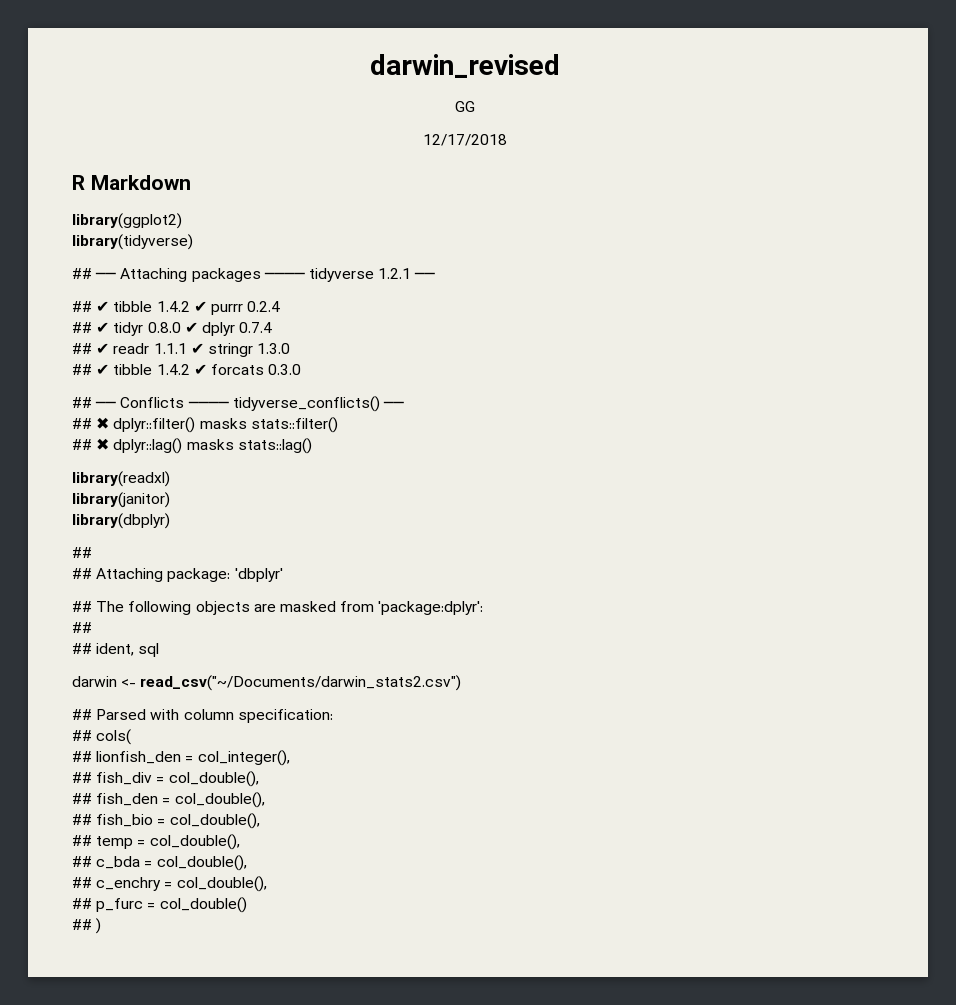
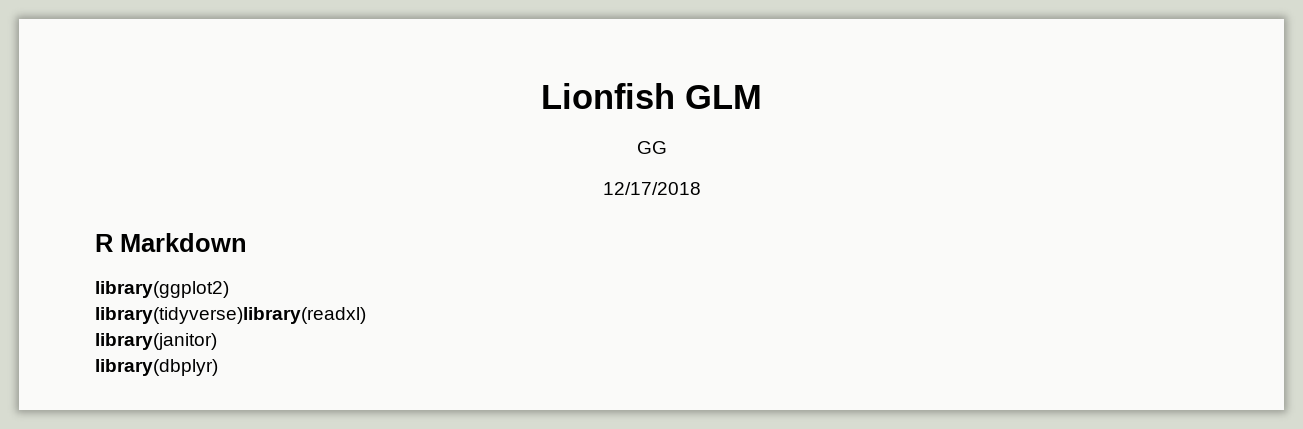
- darwin_revised
+ Lionfish GLM
- library(tidyverse)
- ## ── Attaching packages ──── tidyverse 1.2.1 ──
- ## ✔ tibble 1.4.2 ✔ purrr 0.2.4
- ## ✔ tidyr 0.8.0 ✔ dplyr 0.7.4
- ## ✔ readr 1.1.1 ✔ stringr 1.3.0
- ## ✔ tibble 1.4.2 ✔ forcats 0.3.0
- ## ── Conflicts ──── tidyverse_conflicts() ──
- ## ✖ dplyr::filter() masks stats::filter()
- ## ✖ dplyr::lag() masks stats::lag()
- library(readxl)
+ library(tidyverse)library(readxl)
  library(janitor)
  library(dbplyr)
- ##
- ## Attaching package: 'dbplyr'
- ## The following objects are masked from 'package:dplyr':
- ##
- ## ident, sql
- darwin <- read_csv("~/Documents/darwin_stats2.csv")
- ## Parsed with column specification:
- ## cols(
- ## lionfish_den = col_integer(),
- ## fish_div = col_double(),
- ## fish_den = col_double(),
- ## fish_bio = col_double(),
- ## temp = col_double(),
- ## c_bda = col_double(),
- ## c_enchry = col_double(),
- ## p_furc = col_double()
- ## )

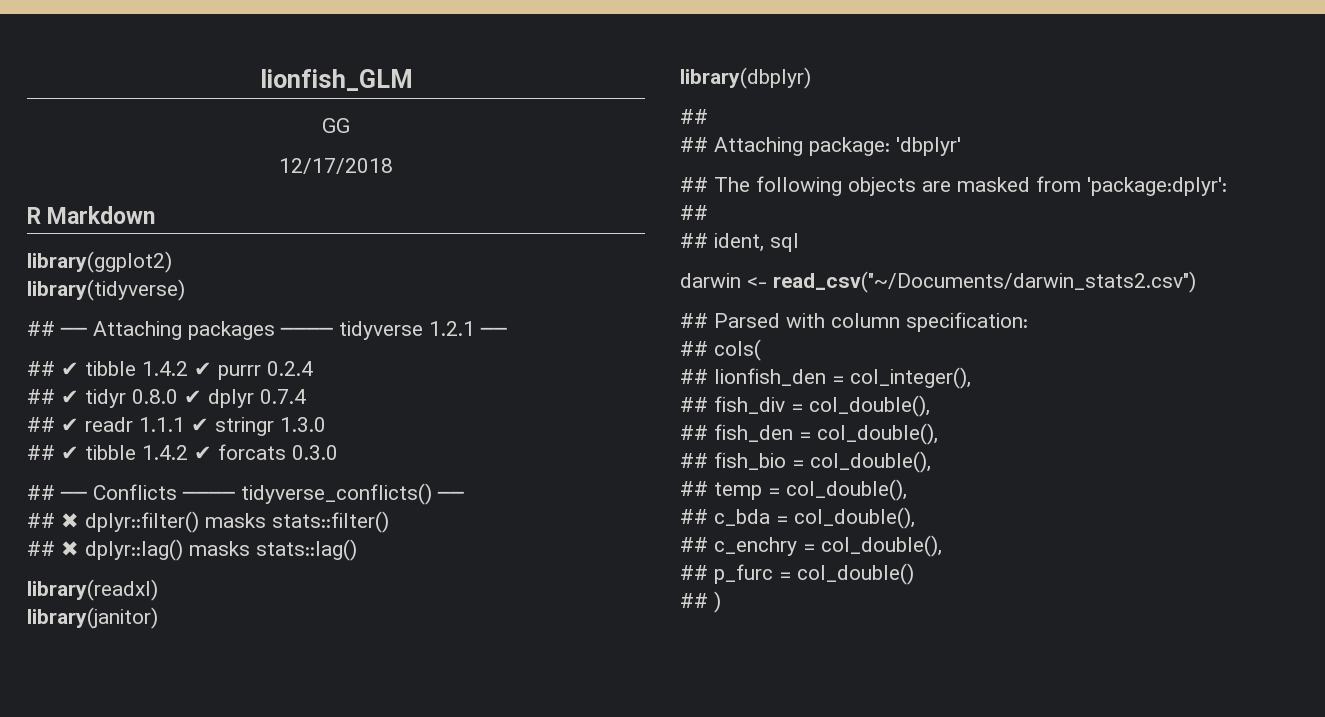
- Lionfish GLM
+ lionfish_GLM
- library(tidyverse)library(readxl)
+ library(tidyverse)
+ ## ── Attaching packages ──── tidyverse 1.2.1 ──
+ ## ✔ tibble 1.4.2 ✔ purrr 0.2.4
+ ## ✔ tidyr 0.8.0 ✔ dplyr 0.7.4
+ ## ✔ readr 1.1.1 ✔ stringr 1.3.0
+ ## ✔ tibble 1.4.2 ✔ forcats 0.3.0
+ ## ── Conflicts ──── tidyverse_conflicts() ──
+ ## ✖ dplyr::filter() masks stats::filter()
+ ## ✖ dplyr::lag() masks stats::lag()
+ library(readxl)
  library(janitor)
  library(dbplyr)
+ ##
+ ## Attaching package: 'dbplyr'
+ ## The following objects are masked from 'package:dplyr':
+ ##
+ ## ident, sql
+ darwin <- read_csv("~/Documents/darwin_stats2.csv")
+ ## Parsed with column specification:
+ ## cols(
+ ## lionfish_den = col_integer(),
+ ## fish_div = col_double(),
+ ## fish_den = col_double(),
+ ## fish_bio = col_double(),
+ ## temp = col_double(),
+ ## c_bda = col_double(),
+ ## c_enchry = col_double(),
+ ## p_furc = col_double()
+ ## )

